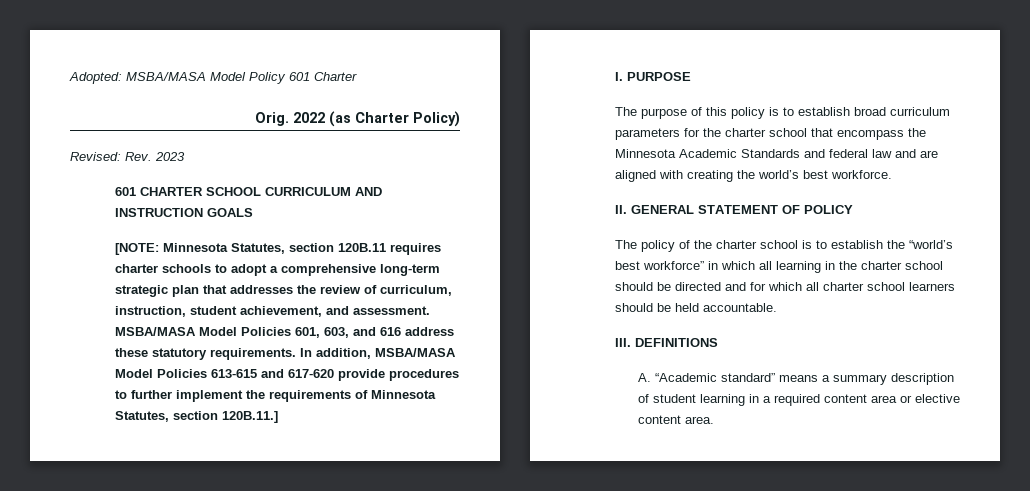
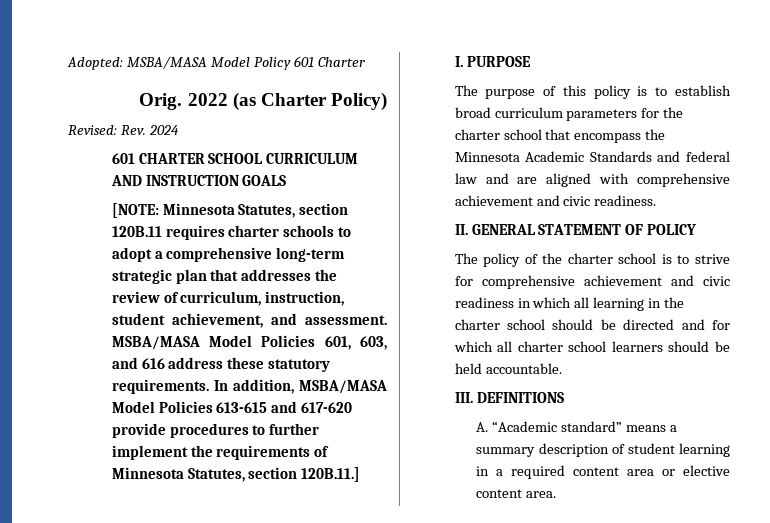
- Revised: Rev. 2023
+ Revised: Rev. 2024
- The purpose of this policy is to establish broad curriculum parameters for the charter school that encompass the Minnesota Academic Standards and federal law and are aligned with creating the world’s best workforce.
+ The purpose of this policy is to establish broad curriculum parameters for the charter school that encompass the Minnesota Academic Standards and federal law and are aligned with comprehensive achievement and civic readiness.
- The policy of the charter school is to establish the “world’s best workforce” in which all learning in the charter school should be directed and for which all charter school learners should be held accountable.
+ The policy of the charter school is to strive for comprehensive achievement and civic readiness in which all learning in the charter school should be directed and for which all charter school learners should be held accountable.

